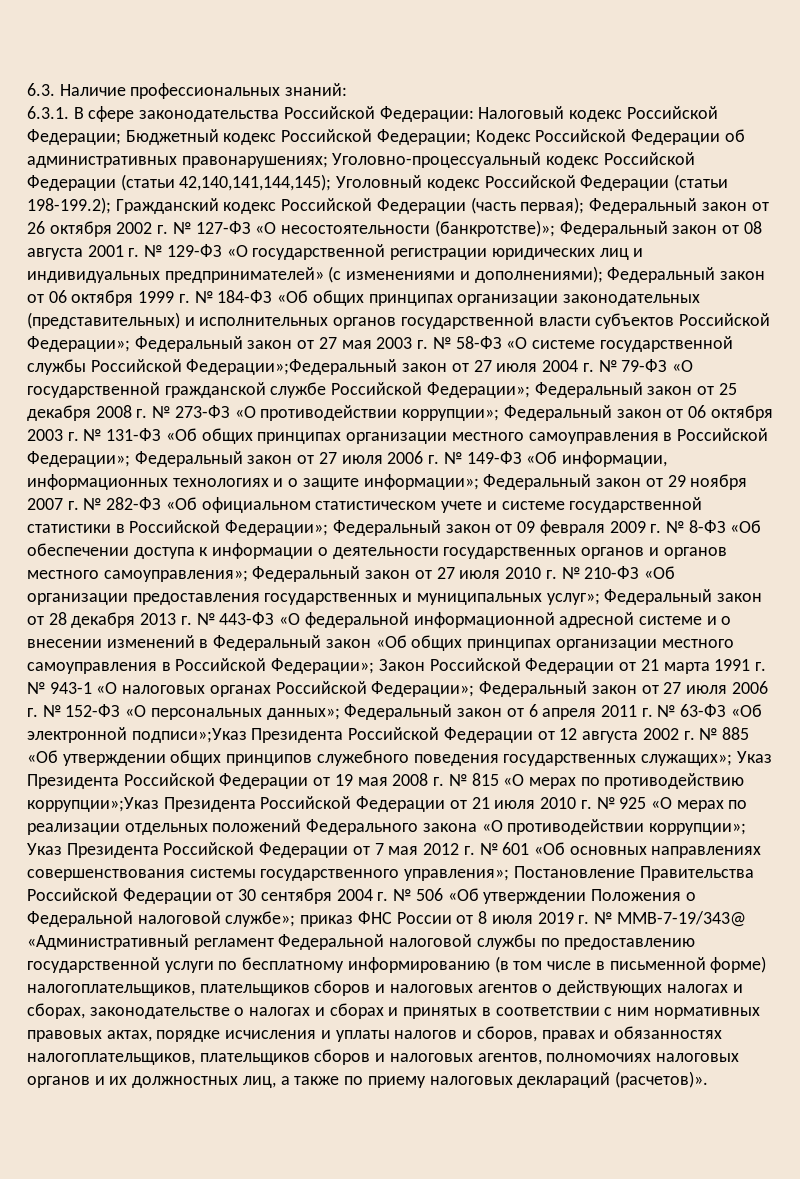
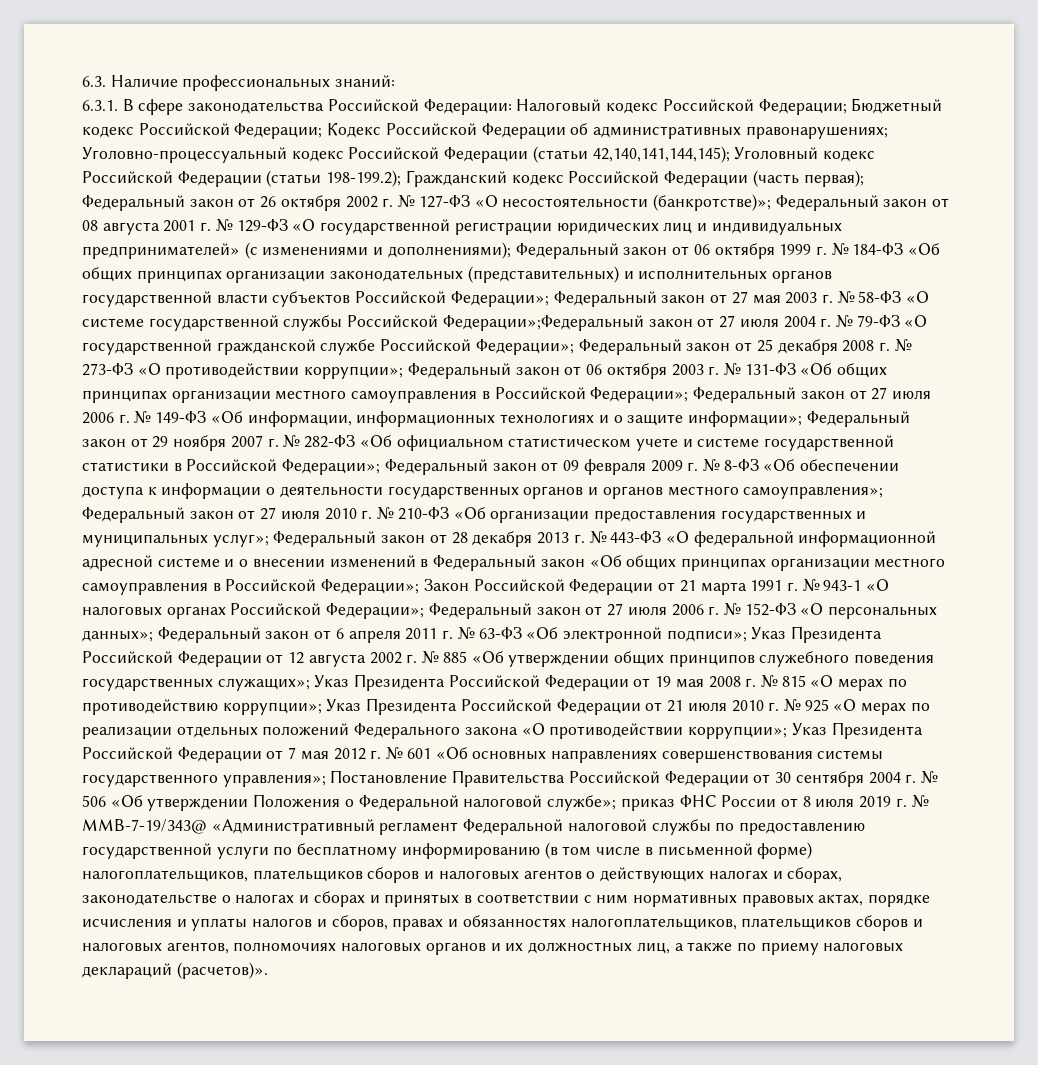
- Федеральный закон от 6 апреля 2011 г. № 63-ФЗ «Об электронной подписи»;Указ Президента Российской Федерации от 12 августа 2002 г. № 885 «Об утверждении общих принципов служебного поведения государственных служащих»;
+ Федеральный закон от 6 апреля 2011 г. № 63-ФЗ «Об электронной подписи»; Указ Президента Российской Федерации от 12 августа 2002 г. № 885 «Об утверждении общих принципов служебного поведения государственных служащих»;
- Указ Президента Российской Федерации от 19 мая 2008 г. № 815 «О мерах по противодействию коррупции»;Указ Президента Российской Федерации от 21 июля 2010 г. № 925 «О мерах по реализации отдельных положений Федерального закона «О противодействии коррупции»;
+ Указ Президента Российской Федерации от 19 мая 2008 г. № 815 «О мерах по противодействию коррупции»; Указ Президента Российской Федерации от 21 июля 2010 г. № 925 «О мерах по реализации отдельных положений Федерального закона «О противодействии коррупции»;

